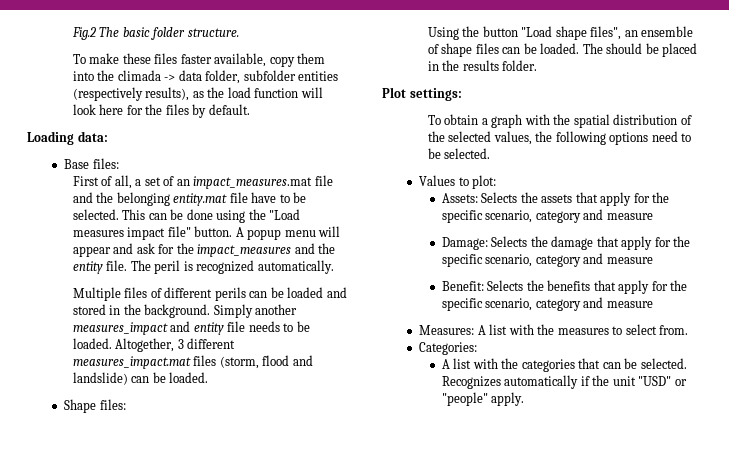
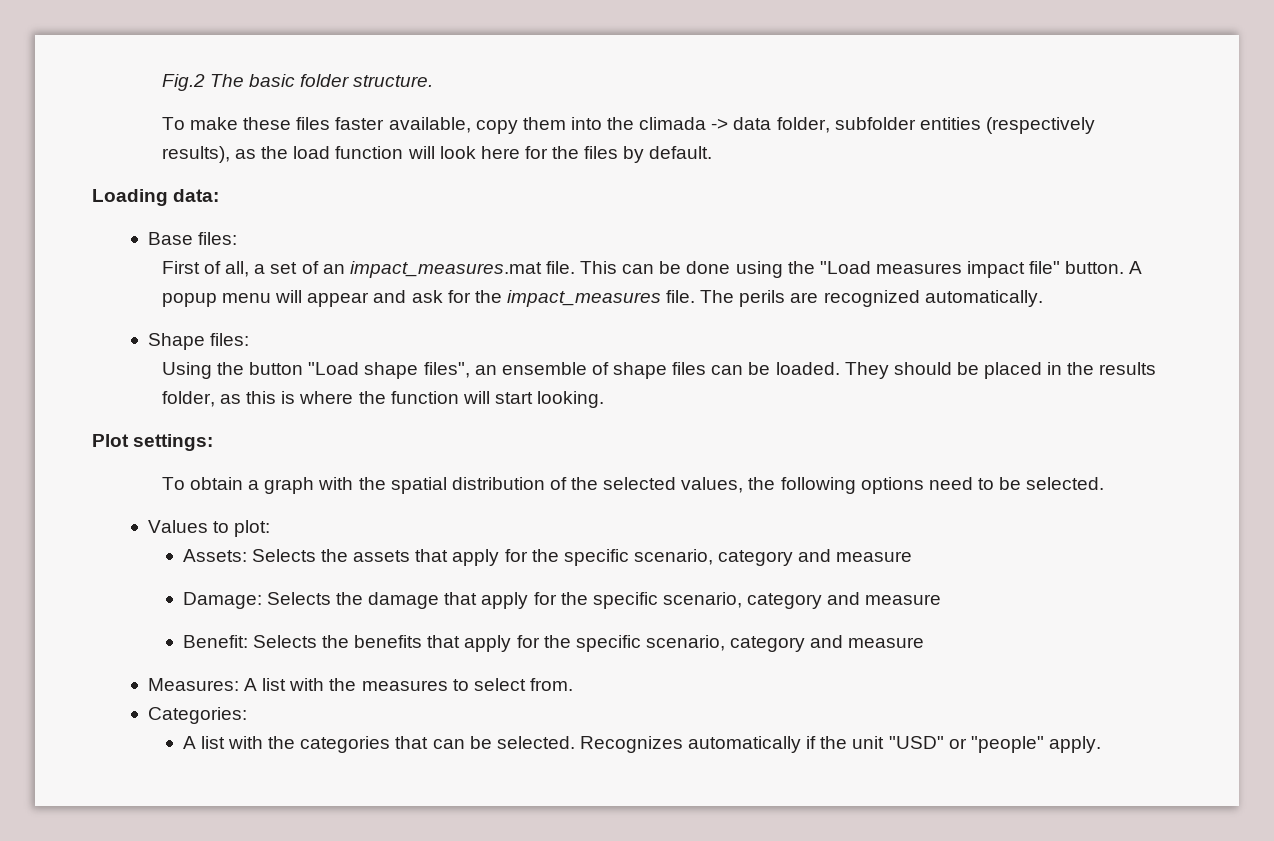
- First of all, a set of an impact_measures.mat file and the belonging entity.mat file have to be selected.
+ First of all, a set of an impact_measures.mat file.
- A popup menu will appear and ask for the impact_measures and the entity file. The peril is recognized automatically.
- Multiple files of different perils can be loaded and stored in the background. Simply another measures_impact and entity file needs to be loaded. Altogether, 3 different measures_impact.mat files (storm, flood and landslide) can be loaded.
+ A popup menu will appear and ask for the impact_measures file. The perils are recognized automatically.
- The should be placed in the results folder.
+ They should be placed in the results folder, as this is where the function will start looking.

